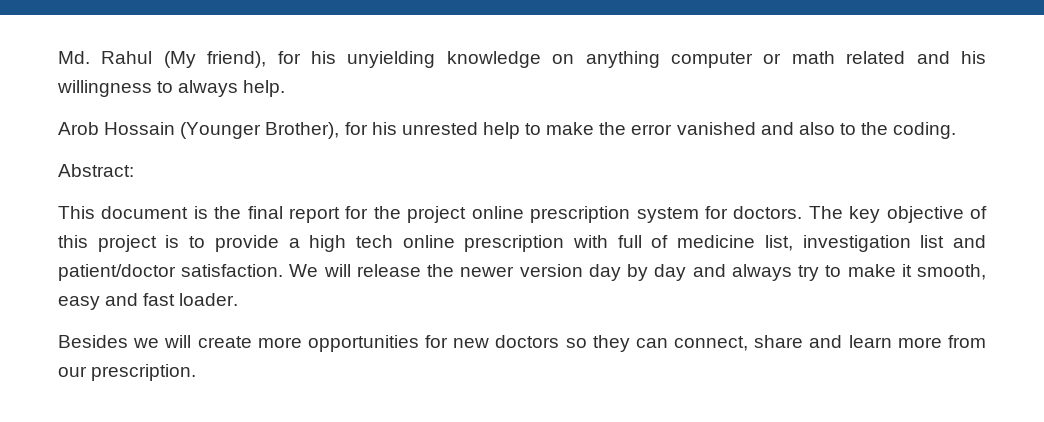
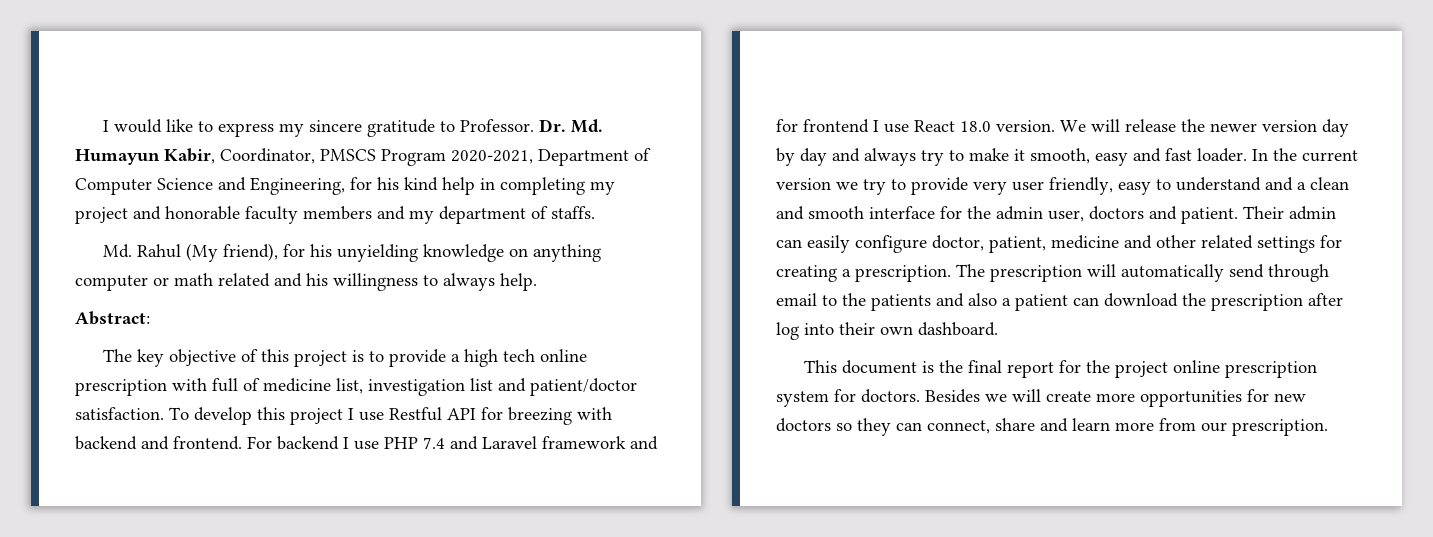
+ I would like to express my sincere gratitude to Professor. Dr. Md. Humayun Kabir, Coordinator, PMSCS Program 2020-2021, Department of Computer Science and Engineering, for his kind help in completing my project and honorable faculty members and my department of staffs.
- Arob Hossain (Younger Brother), for his unrested help to make the error vanished and also to the coding.
  Abstract:
- This document is the final report for the project online prescription system for doctors. The key objective of this project is to provide a high tech online prescription with full of medicine list, investigation list and patient/doctor satisfaction.
+ The key objective of this project is to provide a high tech online prescription with full of medicine list, investigation list and patient/doctor satisfaction.
+ To develop this project I use Restful API for breezing with backend and frontend. For backend I use PHP 7.4 and Laravel framework and for frontend I use React 18.0 version.
- We will release the newer version day by day and always try to make it smooth, easy and fast loader.
- Besides we will create more opportunities for new doctors so they can connect, share and learn more from our prescription.
+ We will release the newer version day by day and always try to make it smooth, easy and fast loader. In the current version we try to provide very user friendly, easy to understand and a clean and smooth interface for the admin user, doctors and patient. Their admin can easily configure doctor, patient, medicine and other related settings for creating a prescription. The prescription will automatically send through email to the patients and also a patient can download the prescription after log into their own dashboard.
+ This document is the final report for the project online prescription system for doctors. Besides we will create more opportunities for new doctors so they can connect, share and learn more from our prescription.

